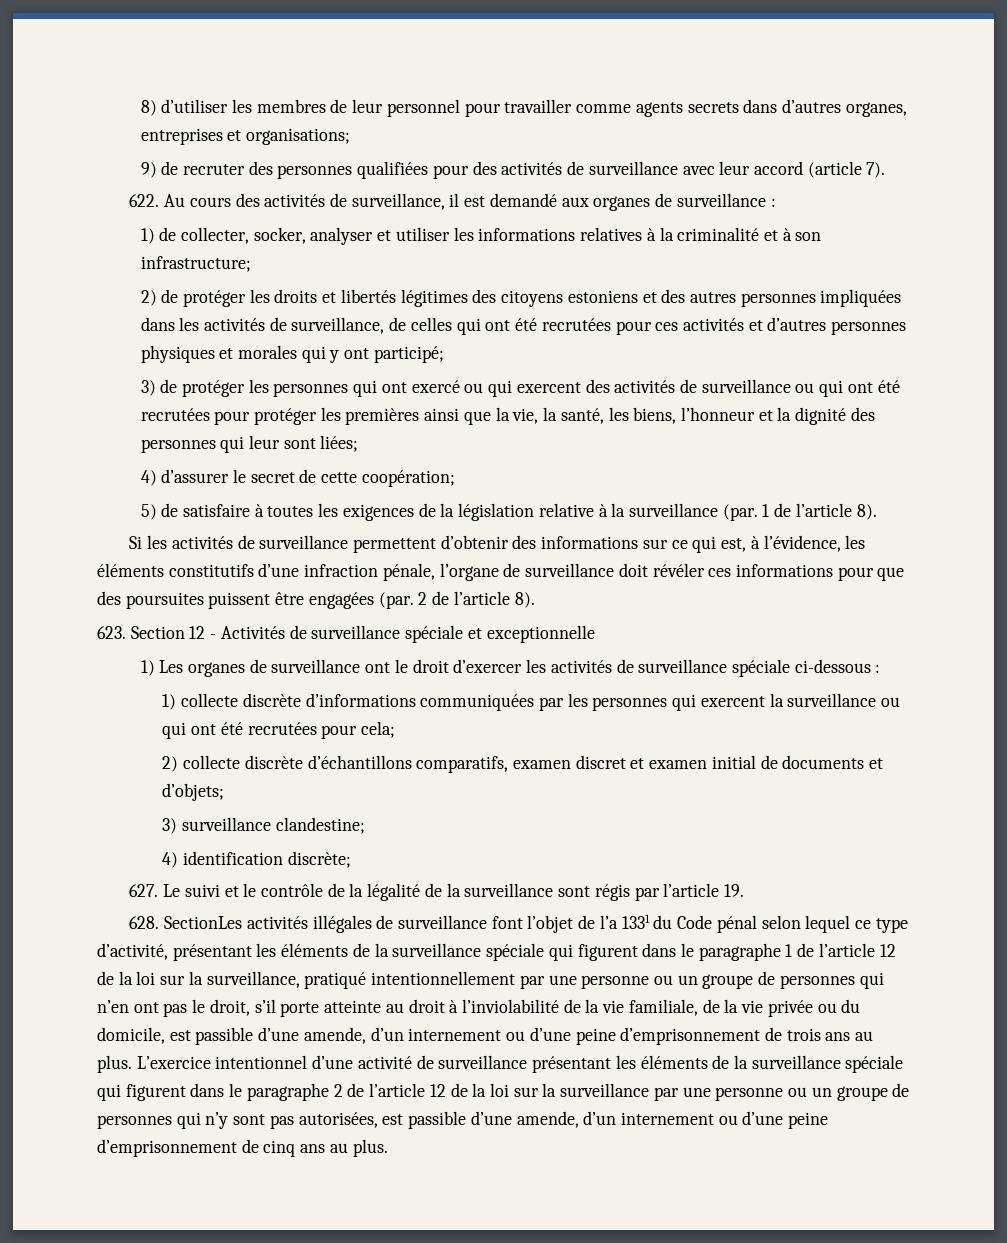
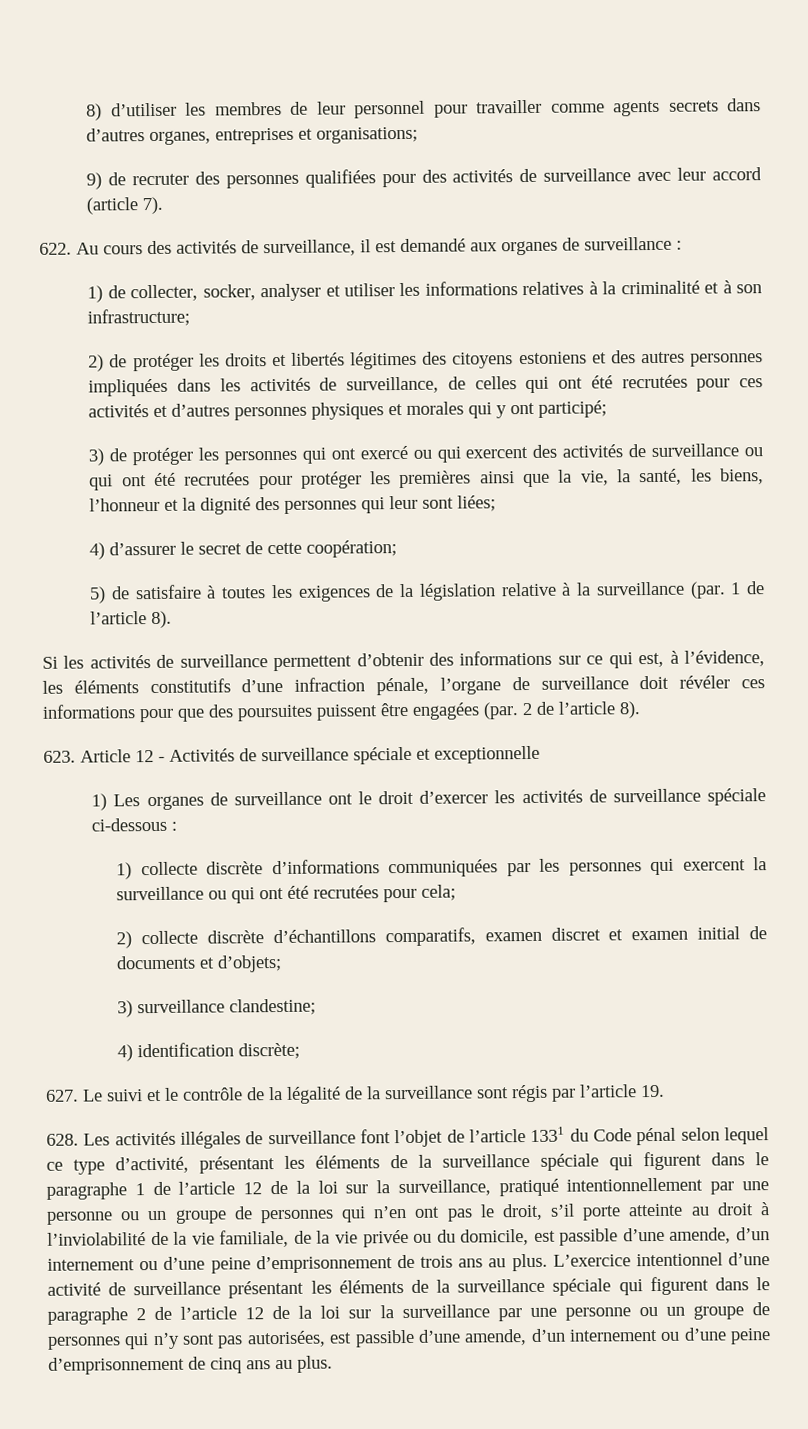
- 623. Section 12 - Activités de surveillance spéciale et exceptionnelle
+ 623. Article 12 - Activités de surveillance spéciale et exceptionnelle
- 628. SectionLes activités illégales de surveillance font l’objet de l’a 1331 du Code pénal selon lequel ce type d’activité, présentant les éléments de la surveillance spéciale qui figurent dans le paragraphe 1 de l’article 12 de la loi sur la surveillance, pratiqué intentionnellement par une personne ou un groupe de personnes qui n’en ont pas le droit, s’il porte atteinte au droit à l’inviolabilité de la vie familiale, de la vie privée ou du domicile, est passible d’une amende, d’un internement ou d’une peine d’emprisonnement de trois ans au plus.
+ 628. Les activités illégales de surveillance font l’objet de l’article 1331 du Code pénal selon lequel ce type d’activité, présentant les éléments de la surveillance spéciale qui figurent dans le paragraphe 1 de l’article 12 de la loi sur la surveillance, pratiqué intentionnellement par une personne ou un groupe de personnes qui n’en ont pas le droit, s’il porte atteinte au droit à l’inviolabilité de la vie familiale, de la vie privée ou du domicile, est passible d’une amende, d’un internement ou d’une peine d’emprisonnement de trois ans au plus.

